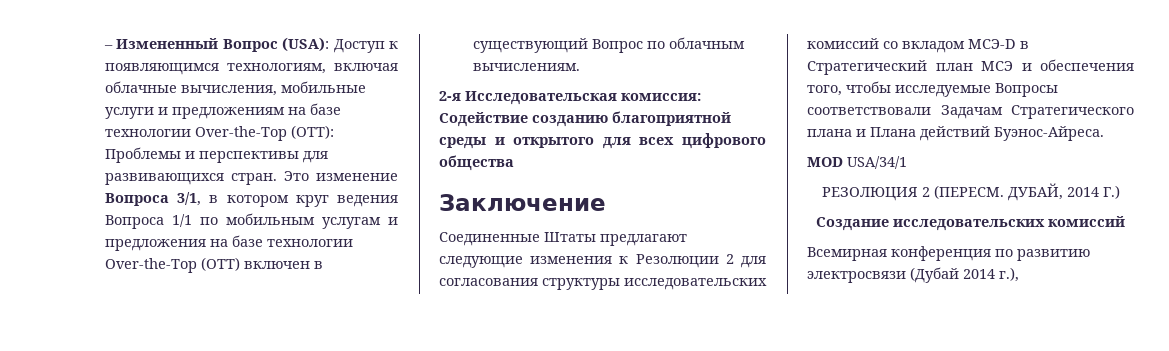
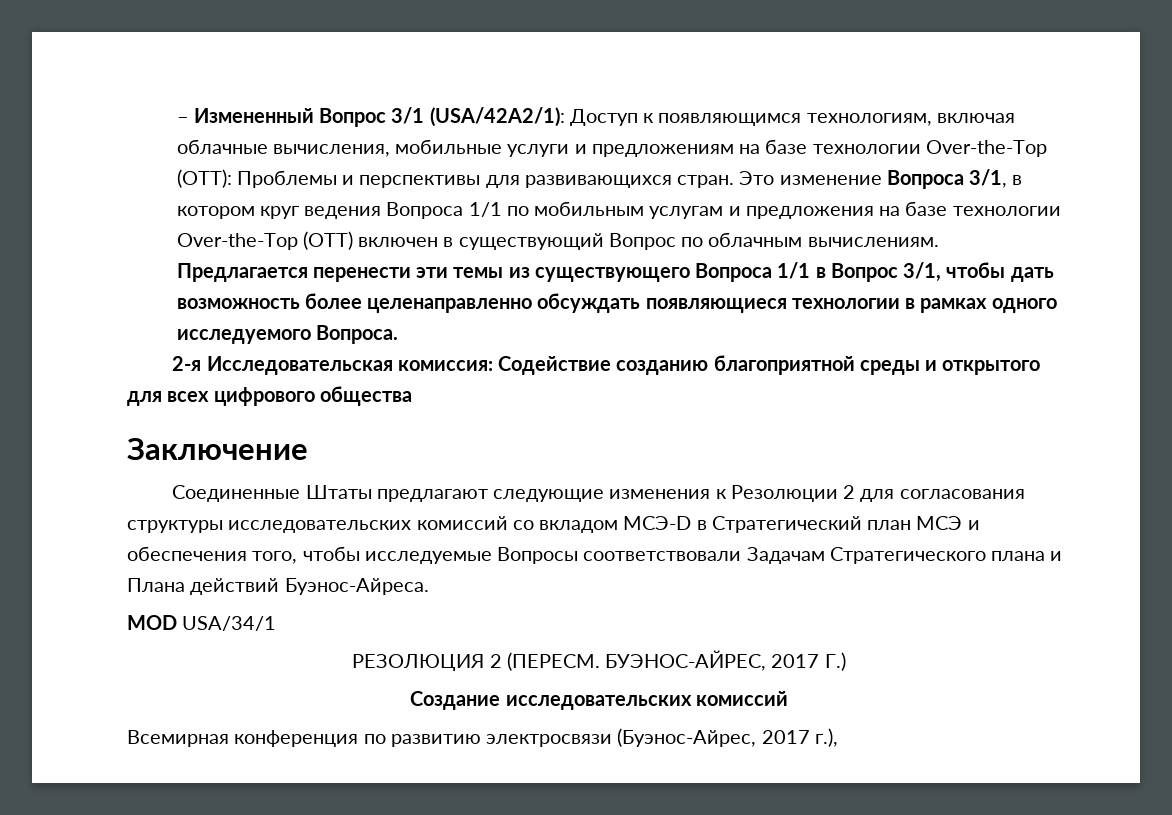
- – Измененный Вопрос (USA): Доступ к появляющимся технологиям, включая облачные вычисления, мобильные услуги и предложениям на базе технологии Over-the-Top (OTT): Проблемы и перспективы для развивающихся стран.
+ – Измененный Вопрос 3/1 (USA/42A2/1): Доступ к появляющимся технологиям, включая облачные вычисления, мобильные услуги и предложениям на базе технологии Over-the-Top (OTT): Проблемы и перспективы для развивающихся стран.
+ Предлагается перенести эти темы из существующего Вопроса 1/1 в Вопрос 3/1, чтобы дать возможность более целенаправленно обсуждать появляющиеся технологии в рамках одного исследуемого Вопроса.
- ДУБАЙ, 2014 Г.)
+ БУЭНОС-АЙРЕС, 2017 Г.)
- Всемирная конференция по развитию электросвязи (Дубай 2014 г.),
+ Всемирная конференция по развитию электросвязи (Буэнос-Айрес, 2017 г.),

